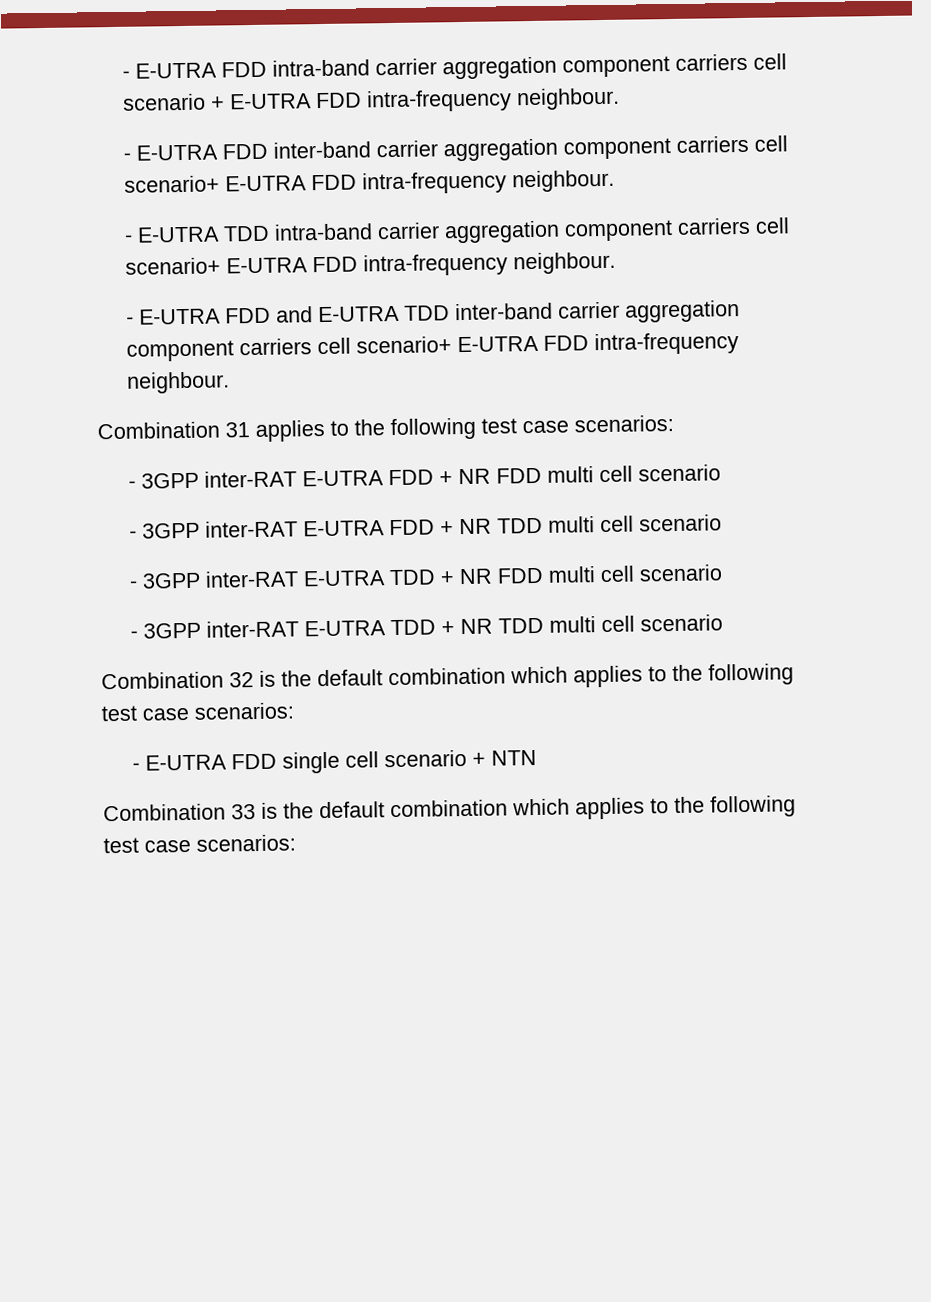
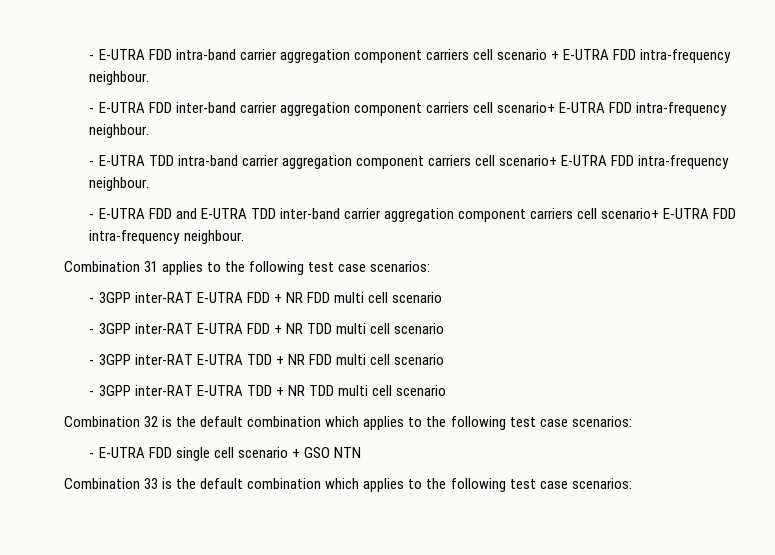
- - E-UTRA FDD single cell scenario + NTN
+ - E-UTRA FDD single cell scenario + GSO NTN

